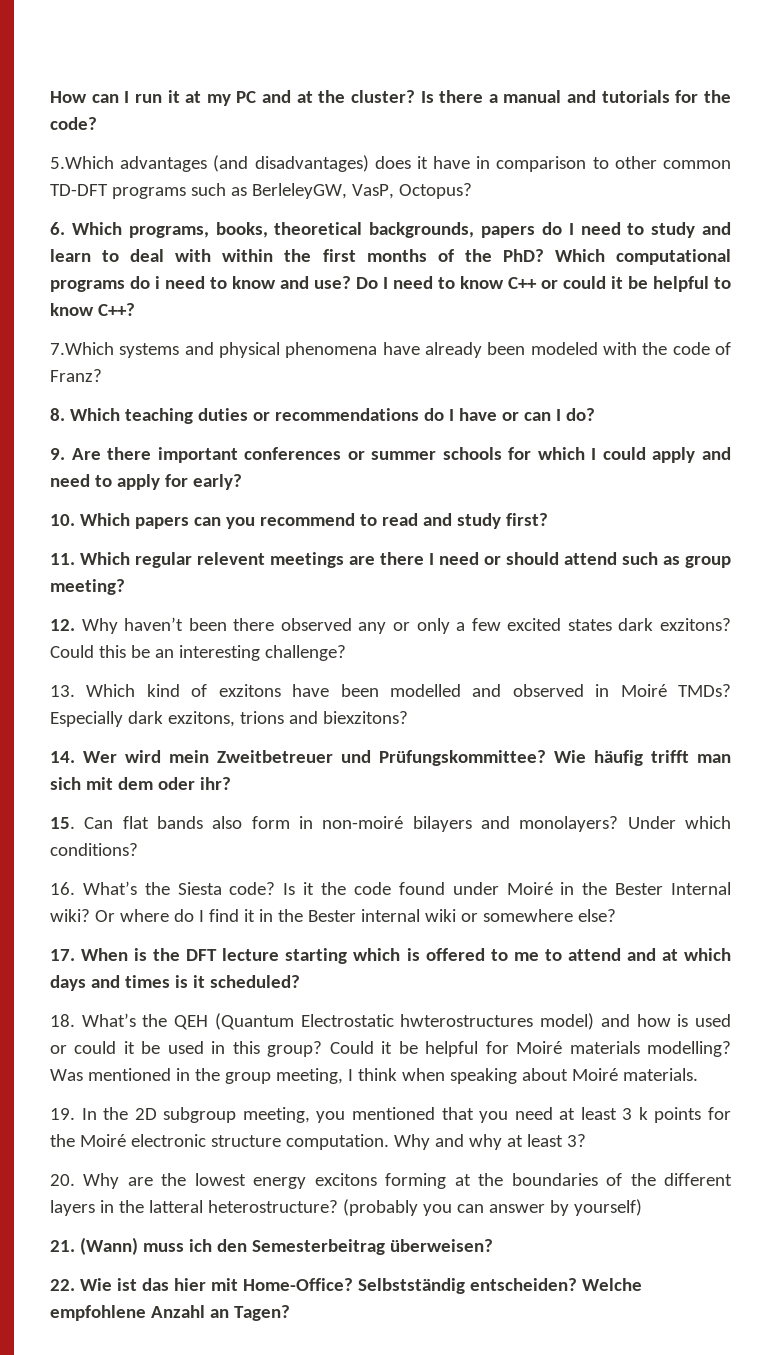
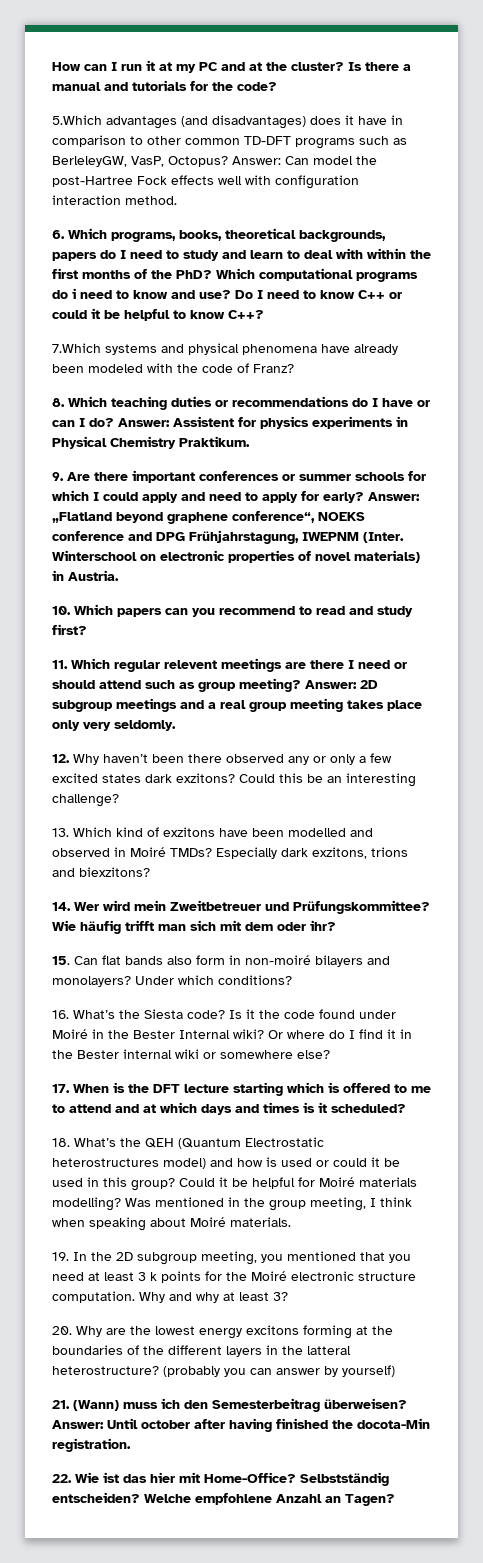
+ Answer: Can model the post-Hartree Fock effects well with configuration interaction method.
+ Answer: Assistent for physics experiments in Physical Chemistry Praktikum.
+ Answer: „Flatland beyond graphene conference“, NOEKS conference and DPG Frühjahrstagung, IWEPNM (Inter. Winterschool on electronic properties of novel materials) in Austria.
+ Answer: 2D subgroup meetings and a real group meeting takes place only very seldomly.
- 18. What’s the QEH (Quantum Electrostatic hwterostructures model) and how is used or could it be used in this group?
+ 18. What’s the QEH (Quantum Electrostatic heterostructures model) and how is used or could it be used in this group?
+ Answer: Until october after having finished the docota-Min registration.

